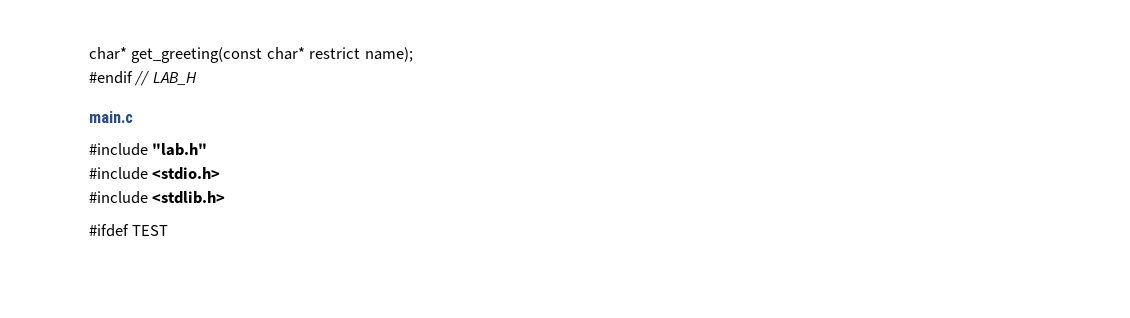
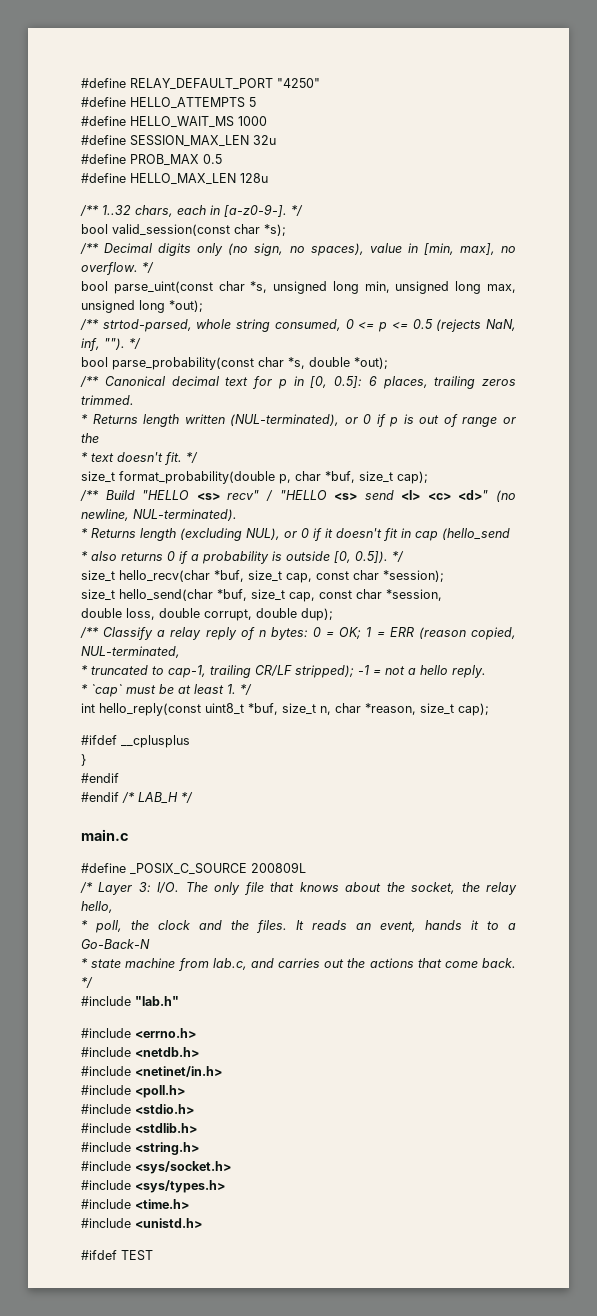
- char* get_greeting(const char* restrict name);
- #endif // LAB_H
+ #define RELAY_DEFAULT_PORT "4250"
+ #define HELLO_ATTEMPTS 5
+ #define HELLO_WAIT_MS 1000
+ #define SESSION_MAX_LEN 32u
+ #define PROB_MAX 0.5
+ #define HELLO_MAX_LEN 128u
+ /** 1..32 chars, each in [a-z0-9-]. */
+ bool valid_session(const char *s);
+ /** Decimal digits only (no sign, no spaces), value in [min, max], no overflow. */
+ bool parse_uint(const char *s, unsigned long min, unsigned long max, unsigned long *out);
+ /** strtod-parsed, whole string consumed, 0 <= p <= 0.5 (rejects NaN, inf, ""). */
+ bool parse_probability(const char *s, double *out);
+ /** Canonical decimal text for p in [0, 0.5]: 6 places, trailing zeros trimmed.
+ * Returns length written (NUL-terminated), or 0 if p is out of range or the
+ * text doesn't fit. */
+ size_t format_probability(double p, char *buf, size_t cap);
+ /** Build "HELLO <s> recv" / "HELLO <s> send <l> <c> <d>" (no newline, NUL-terminated).
+ * Returns length (excluding NUL), or 0 if it doesn't fit in cap (hello_send
+ * also returns 0 if a probability is outside [0, 0.5]). */
+ size_t hello_recv(char *buf, size_t cap, const char *session);
+ size_t hello_send(char *buf, size_t cap, const char *session,
+ double loss, double corrupt, double dup);
+ /** Classify a relay reply of n bytes: 0 = OK; 1 = ERR (reason copied, NUL-terminated,
+ * truncated to cap-1, trailing CR/LF stripped); -1 = not a hello reply.
+ * `cap` must be at least 1. */
+ int hello_reply(const uint8_t *buf, size_t n, char *reason, size_t cap);
+ #ifdef __cplusplus
+ }
+ #endif
+ #endif /* LAB_H */
+ #define _POSIX_C_SOURCE 200809L
+ /* Layer 3: I/O. The only file that knows about the socket, the relay hello,
+ * poll, the clock and the files. It reads an event, hands it to a Go-Back-N
+ * state machine from lab.c, and carries out the actions that come back. */
  #include "lab.h"
+ #include <errno.h>
+ #include <netdb.h>
+ #include <netinet/in.h>
+ #include <poll.h>
  #include <stdio.h>
  #include <stdlib.h>
+ #include <string.h>
+ #include <sys/socket.h>
+ #include <sys/types.h>
+ #include <time.h>
+ #include <unistd.h>

